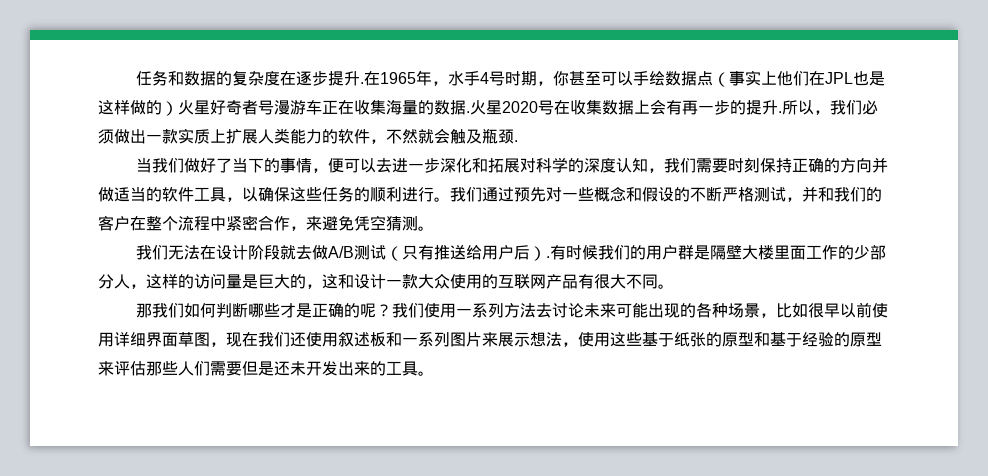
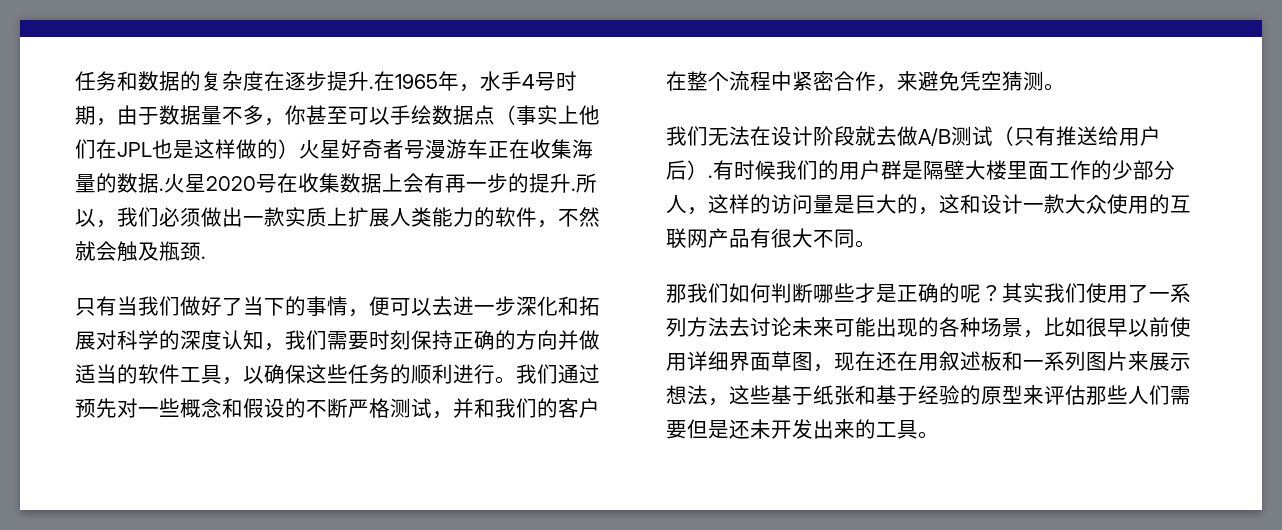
- 在1965年，水手4号时期，你甚至可以手绘数据点（事实上他们在JPL也是这样做的）火星好奇者号漫游车正在收集海量的数据.
+ 在1965年，水手4号时期，由于数据量不多，你甚至可以手绘数据点（事实上他们在JPL也是这样做的）火星好奇者号漫游车正在收集海量的数据.
- 当我们做好了当下的事情，便可以去进一步深化和拓展对科学的深度认知，我们需要时刻保持正确的方向并做适当的软件工具，以确保这些任务的顺利进行。
+ 只有当我们做好了当下的事情，便可以去进一步深化和拓展对科学的深度认知，我们需要时刻保持正确的方向并做适当的软件工具，以确保这些任务的顺利进行。
- 我们使用一系列方法去讨论未来可能出现的各种场景，比如很早以前使用详细界面草图，现在我们还使用叙述板和一系列图片来展示想法，使用这些基于纸张的原型和基于经验的原型来评估那些人们需要但是还未开发出来的工具。
+ 其实我们使用了一系列方法去讨论未来可能出现的各种场景，比如很早以前使用详细界面草图，现在还在用叙述板和一系列图片来展示想法，这些基于纸张和基于经验的原型来评估那些人们需要但是还未开发出来的工具。

